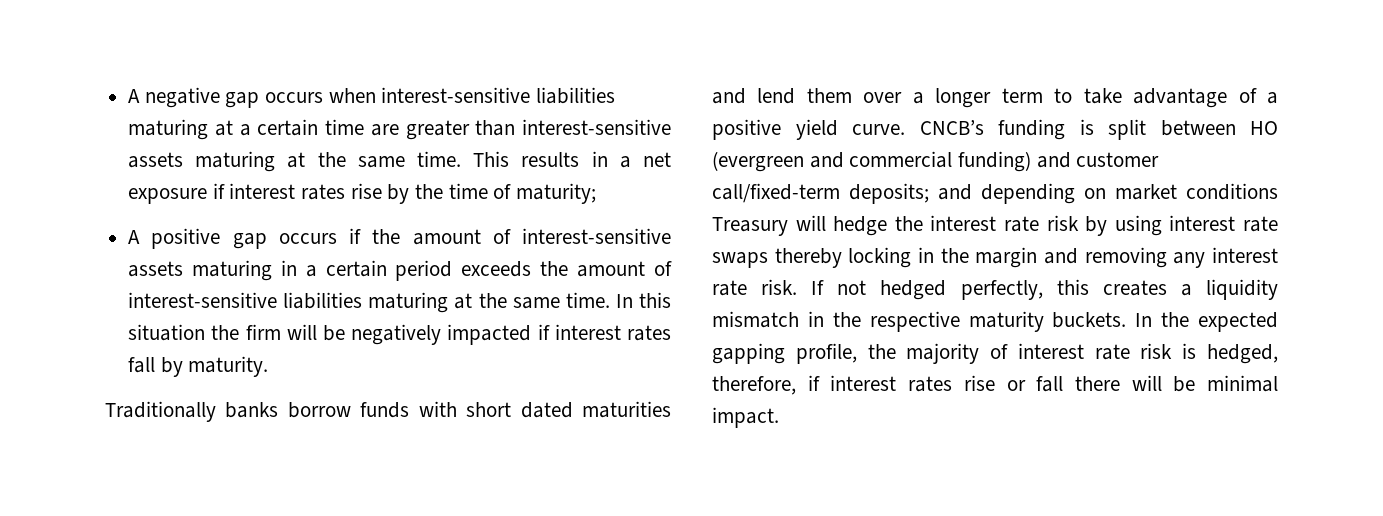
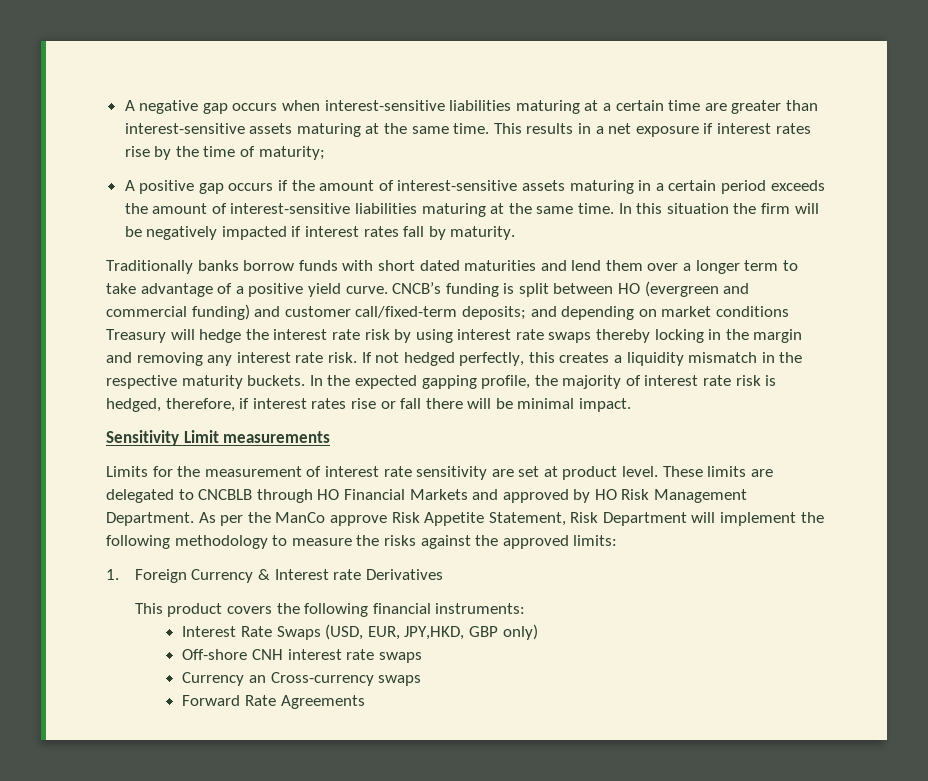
+ Sensitivity Limit measurements
+ Limits for the measurement of interest rate sensitivity are set at product level. These limits are delegated to CNCBLB through HO Financial Markets and approved by HO Risk Management Department. As per the ManCo approve Risk Appetite Statement, Risk Department will implement the following methodology to measure the risks against the approved limits:
+ 1. Foreign Currency & Interest rate Derivatives
+ This product covers the following financial instruments:
+ Interest Rate Swaps (USD, EUR, JPY,HKD, GBP only)
+ Off-shore CNH interest rate swaps
+ Currency an Cross-currency swaps
+ Forward Rate Agreements

